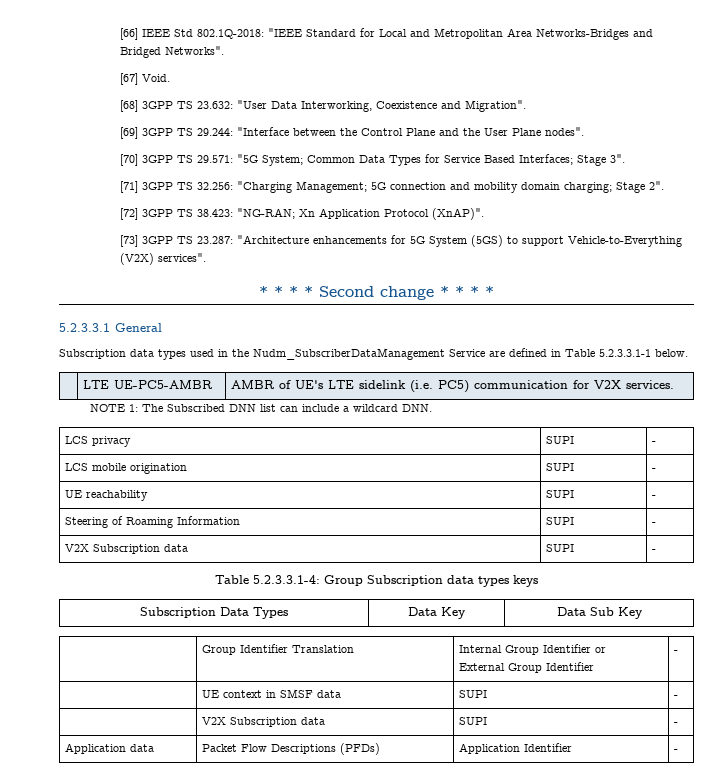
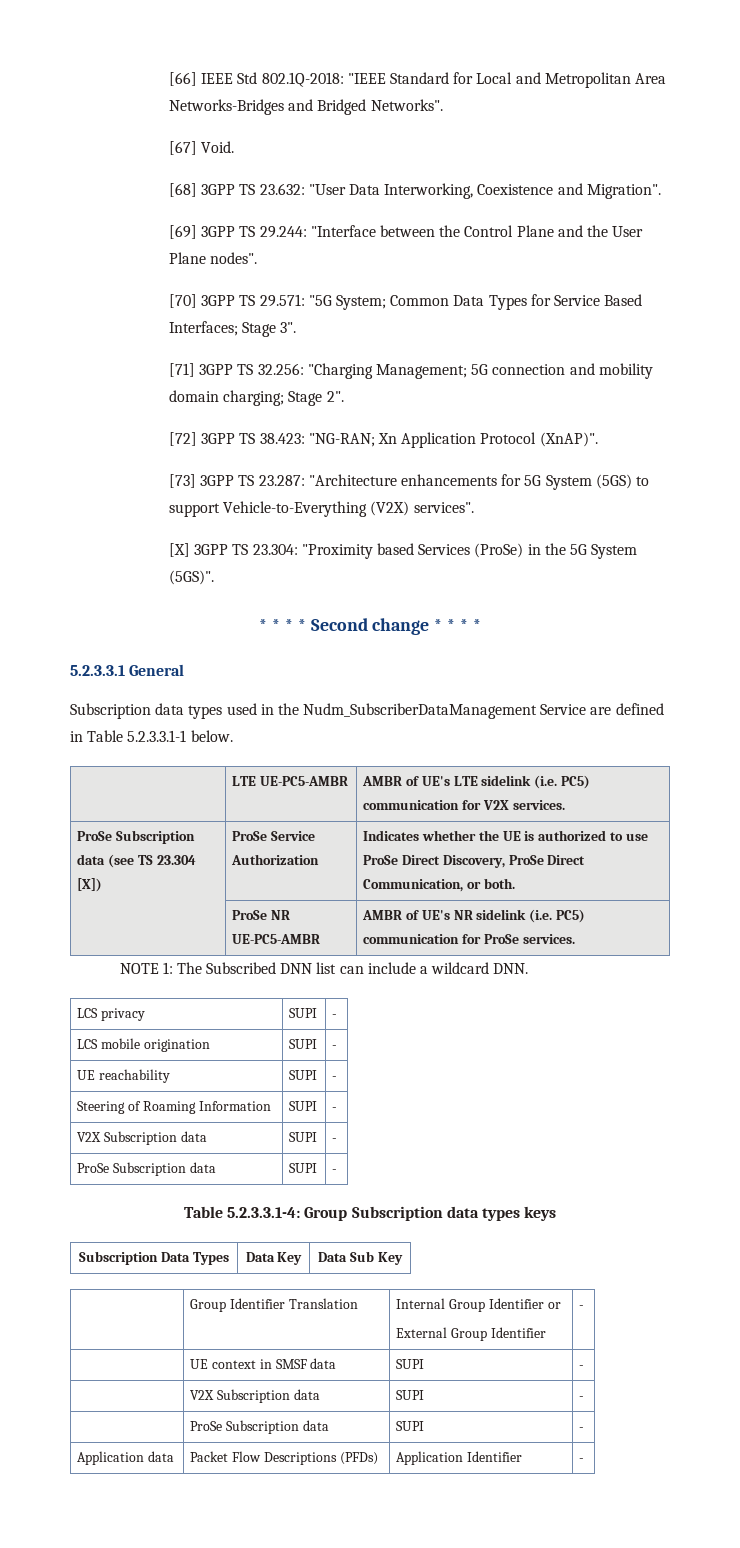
+ [X] 3GPP TS 23.304: "Proximity based Services (ProSe) in the 5G System (5GS)".
+ ProSe Subscription data (see TS 23.304 [X]) | ProSe Service Authorization | Indicates whether the UE is authorized to use ProSe Direct Discovery, ProSe Direct Communication, or both.
+ | ProSe NR UE-PC5-AMBR | AMBR of UE's NR sidelink (i.e. PC5) communication for ProSe services.
  Steering of Roaming Information | SUPI | -
  V2X Subscription data | SUPI | -
+ ProSe Subscription data | SUPI | -
+ | ProSe Subscription data | SUPI | -

